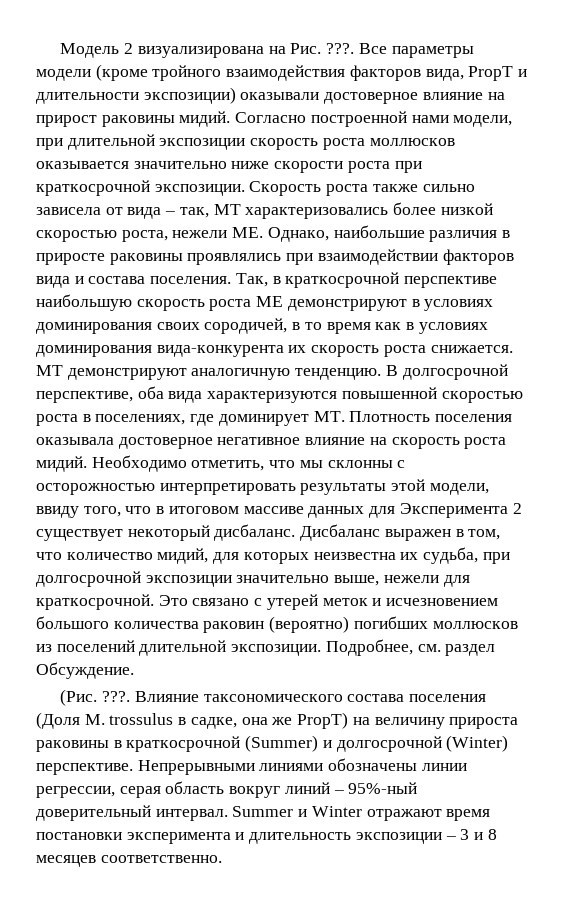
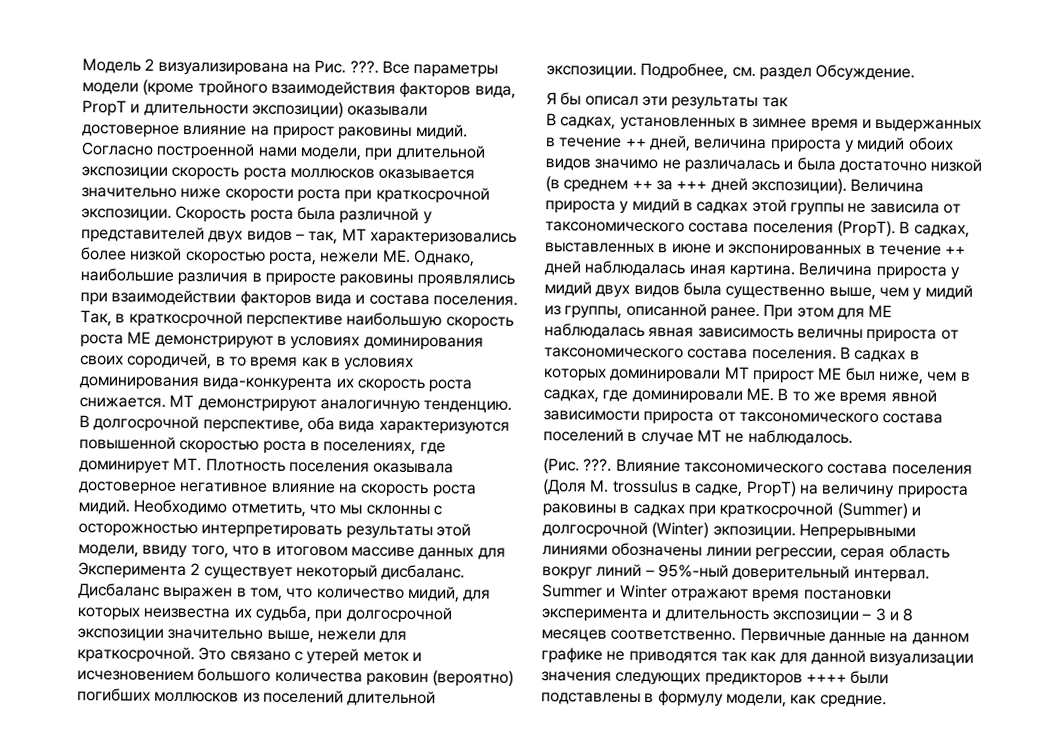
- Скорость роста также сильно зависела от вида – так, МТ характеризовались более низкой скоростью роста, нежели МЕ. Однако, наибольшие различия в приросте раковины проявлялись при взаимодействии факторов вида и состава поселения.
+ Скорость роста была различной у представителей двух видов – так, МТ характеризовались более низкой скоростью роста, нежели МЕ. Однако, наибольшие различия в приросте раковины проявлялись при взаимодействии факторов вида и состава поселения.
+ Я бы описал эти результаты так
+ В садках, установленных в зимнее время и выдержанных в течение ++ дней, величина прироста у мидий обоих видов значимо не различалась и была достаточно низкой (в среднем ++ за +++ дней экспозиции). Величина прироста у мидий в садках этой группы не зависила от таксономического состава поселения (PropT). В садках, выставленных в июне и экспонированных в течение ++ дней наблюдалась иная картина. Величина прироста у мидий двух видов была существенно выше, чем у мидий из группы, описанной ранее. При этом для ME наблюдалась явная зависимость величны прироста от таксономического состава поселения. В садках в которых доминировали MT прирост ME был ниже, чем в садках, где доминировали ME. В то же время явной зависимости прироста от таксономического состава поселений в случае MT не наблюдалось.
- Влияние таксономического состава поселения (Доля М. trossulus в садке, она же PropT) на величину прироста раковины в краткосрочной (Summer) и долгосрочной (Winter) перспективе.
+ Влияние таксономического состава поселения (Доля М. trossulus в садке, PropT) на величину прироста раковины в садках при краткосрочной (Summer) и долгосрочной (Winter) экпозиции.
+ Первичные данные на данном графике не приводятся так как для данной визуализации значения следующих предикторов ++++ были подставлены в формулу модели, как средние.

